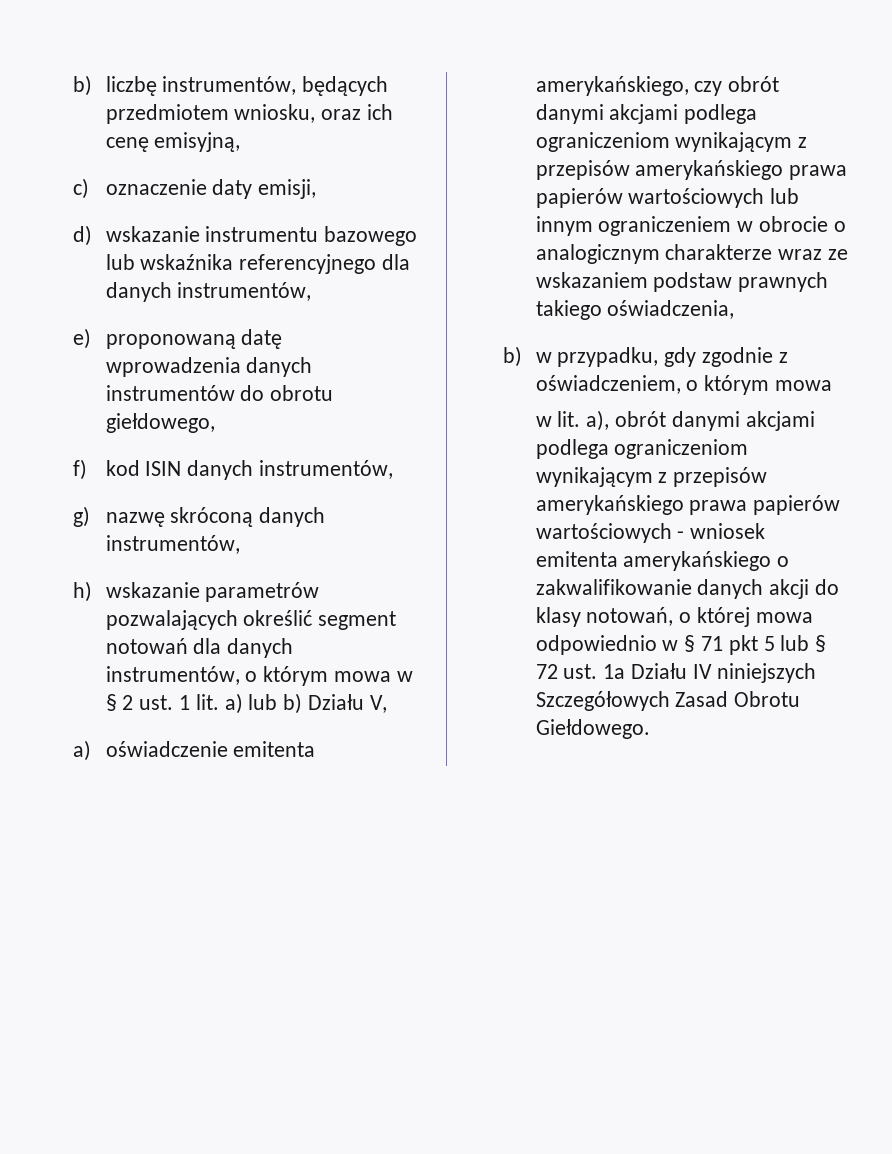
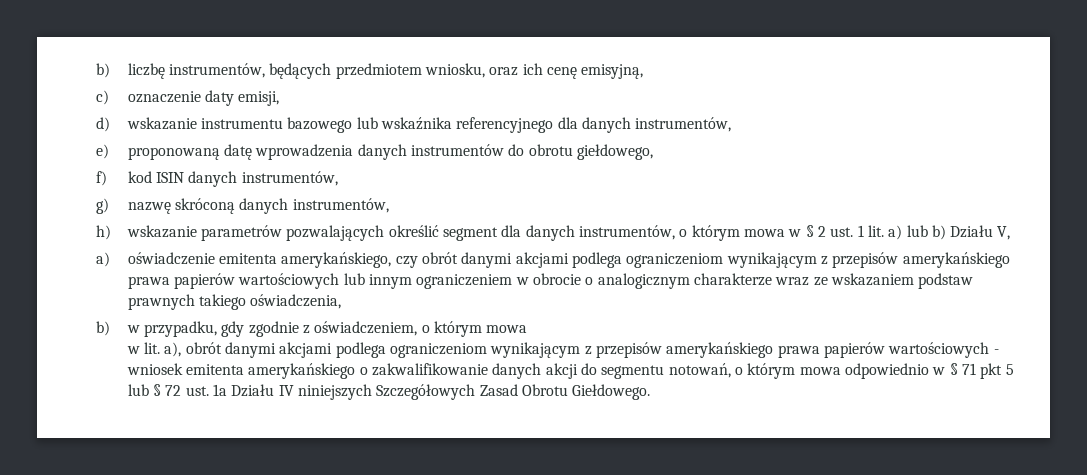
- h) wskazanie parametrów pozwalających określić segment notowań dla danych instrumentów, o którym mowa w § 2 ust. 1 lit. a) lub b) Działu V,
+ h) wskazanie parametrów pozwalających określić segment dla danych instrumentów, o którym mowa w § 2 ust. 1 lit. a) lub b) Działu V,
- w lit. a), obrót danymi akcjami podlega ograniczeniom wynikającym z przepisów amerykańskiego prawa papierów wartościowych - wniosek emitenta amerykańskiego o zakwalifikowanie danych akcji do klasy notowań, o której mowa odpowiednio w § 71 pkt 5 lub § 72 ust. 1a Działu IV niniejszych Szczegółowych Zasad Obrotu Giełdowego.
+ w lit. a), obrót danymi akcjami podlega ograniczeniom wynikającym z przepisów amerykańskiego prawa papierów wartościowych - wniosek emitenta amerykańskiego o zakwalifikowanie danych akcji do segmentu notowań, o którym mowa odpowiednio w § 71 pkt 5 lub § 72 ust. 1a Działu IV niniejszych Szczegółowych Zasad Obrotu Giełdowego.

